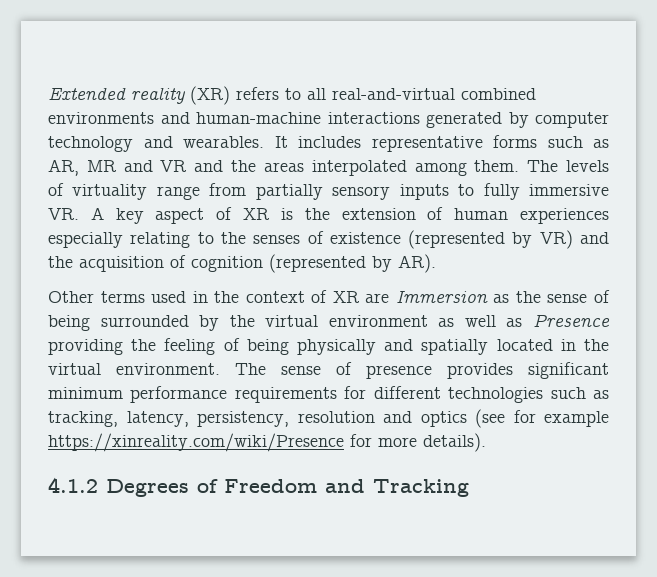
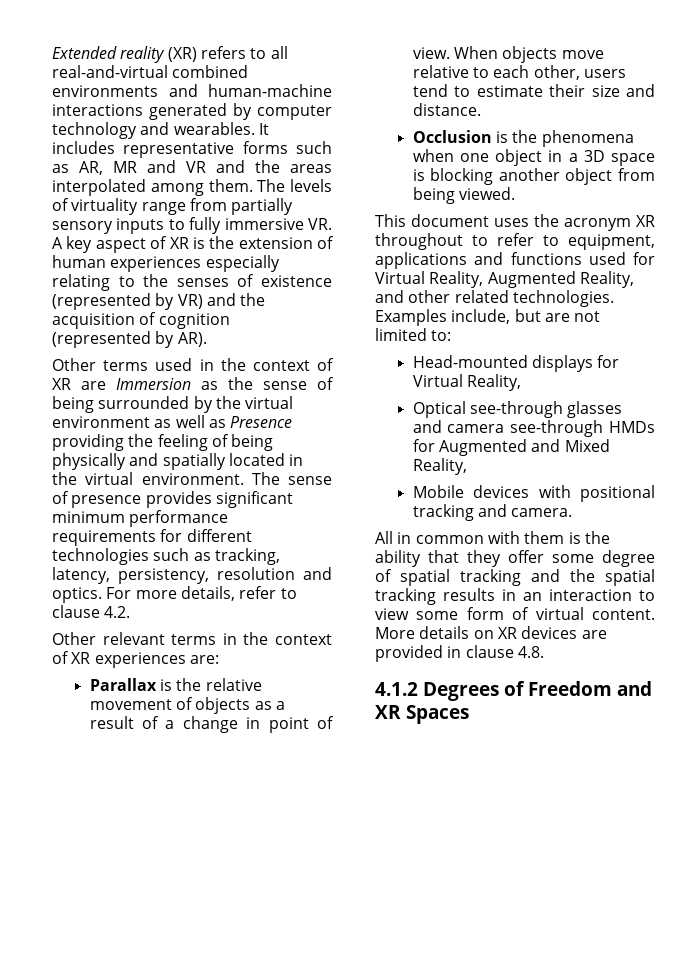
- The sense of presence provides significant minimum performance requirements for different technologies such as tracking, latency, persistency, resolution and optics (see for example https://xinreality.com/wiki/Presence for more details).
+ The sense of presence provides significant minimum performance requirements for different technologies such as tracking, latency, persistency, resolution and optics. For more details, refer to clause 4.2.
+ Other relevant terms in the context of XR experiences are:
+ Parallax is the relative movement of objects as a result of a change in point of view. When objects move relative to each other, users tend to estimate their size and distance.
+ Occlusion is the phenomena when one object in a 3D space is blocking another object from being viewed.
+ This document uses the acronym XR throughout to refer to equipment, applications and functions used for Virtual Reality, Augmented Reality, and other related technologies. Examples include, but are not limited to:
+ Head-mounted displays for Virtual Reality,
+ Optical see-through glasses and camera see-through HMDs for Augmented and Mixed Reality,
+ Mobile devices with positional tracking and camera.
+ All in common with them is the ability that they offer some degree of spatial tracking and the spatial tracking results in an interaction to view some form of virtual content. More details on XR devices are provided in clause 4.8.
- 4.1.2 Degrees of Freedom and Tracking
+ 4.1.2 Degrees of Freedom and XR Spaces

